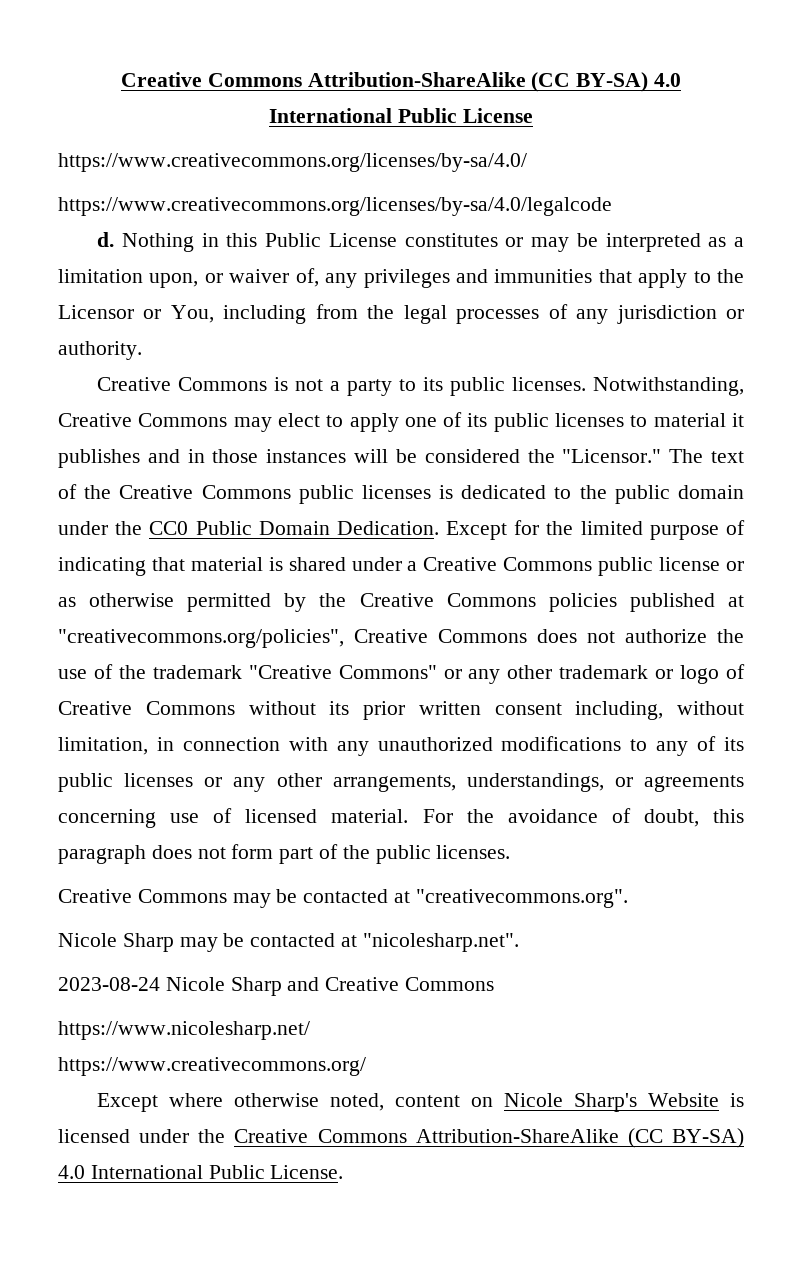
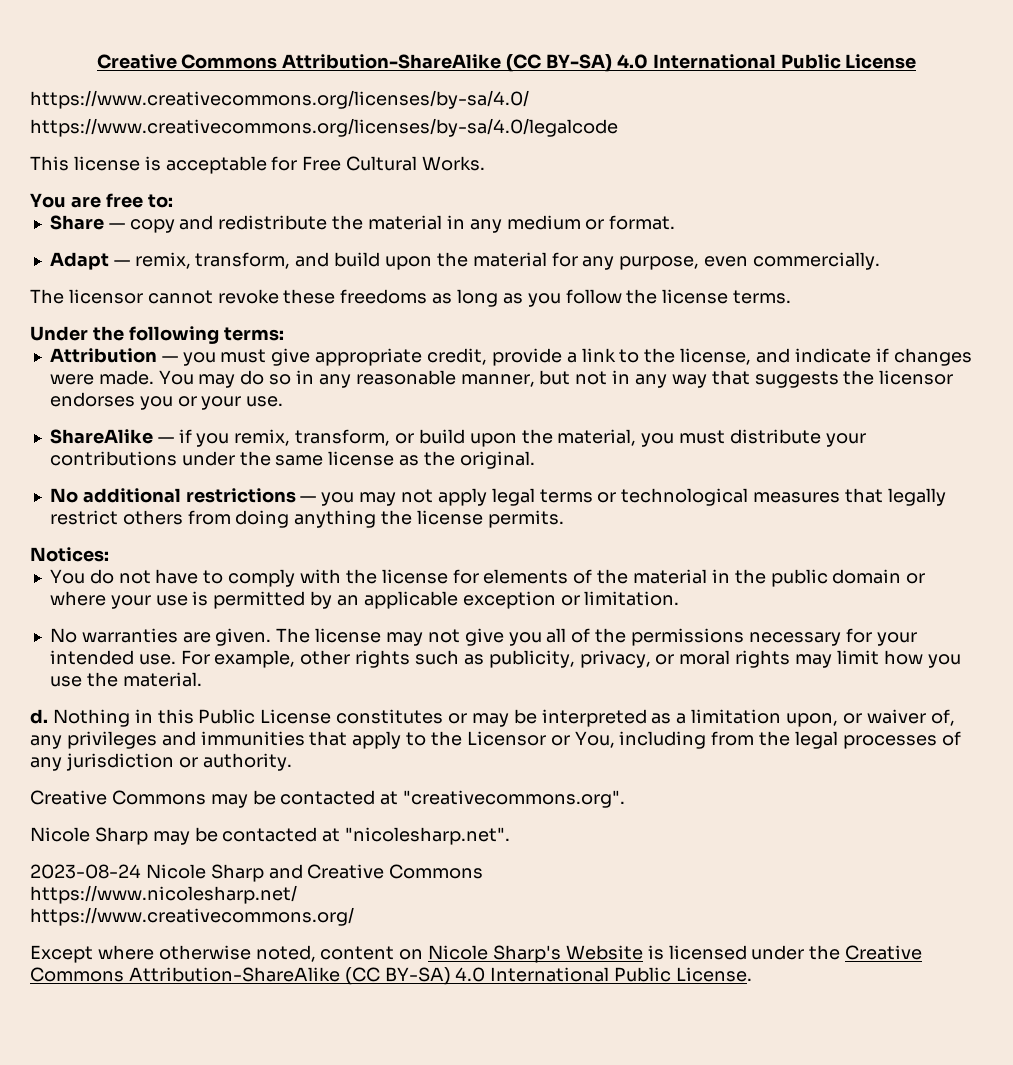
+ This license is acceptable for Free Cultural Works.
+ You are free to:
+ Share — copy and redistribute the material in any medium or format.
+ Adapt — remix, transform, and build upon the material for any purpose, even commercially.
+ The licensor cannot revoke these freedoms as long as you follow the license terms.
+ Under the following terms:
+ Attribution — you must give appropriate credit, provide a link to the license, and indicate if changes were made. You may do so in any reasonable manner, but not in any way that suggests the licensor endorses you or your use.
+ ShareAlike — if you remix, transform, or build upon the material, you must distribute your contributions under the same license as the original.
+ No additional restrictions — you may not apply legal terms or technological measures that legally restrict others from doing anything the license permits.
+ Notices:
+ You do not have to comply with the license for elements of the material in the public domain or where your use is permitted by an applicable exception or limitation.
+ No warranties are given. The license may not give you all of the permissions necessary for your intended use. For example, other rights such as publicity, privacy, or moral rights may limit how you use the material.
- Creative Commons is not a party to its public licenses. Notwithstanding, Creative Commons may elect to apply one of its public licenses to material it publishes and in those instances will be considered the "Licensor." The text of the Creative Commons public licenses is dedicated to the public domain under the CC0 Public Domain Dedication. Except for the limited purpose of indicating that material is shared under a Creative Commons public license or as otherwise permitted by the Creative Commons policies published at "creativecommons.org/policies", Creative Commons does not authorize the use of the trademark "Creative Commons" or any other trademark or logo of Creative Commons without its prior written consent including, without limitation, in connection with any unauthorized modifications to any of its public licenses or any other arrangements, understandings, or agreements concerning use of licensed material. For the avoidance of doubt, this paragraph does not form part of the public licenses.

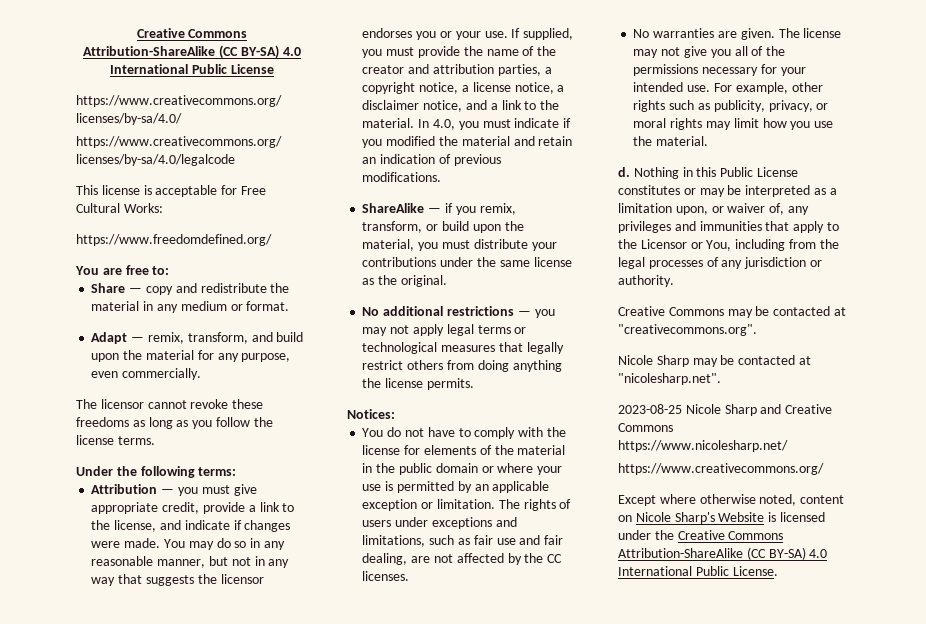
- This license is acceptable for Free Cultural Works.
+ This license is acceptable for Free Cultural Works:
+ https://www.freedomdefined.org/
+ If supplied, you must provide the name of the creator and attribution parties, a copyright notice, a license notice, a disclaimer notice, and a link to the material. In 4.0, you must indicate if you modified the material and retain an indication of previous modifications.
+ The rights of users under exceptions and limitations, such as fair use and fair dealing, are not affected by the CC licenses.
- 2023-08-24 Nicole Sharp and Creative Commons
+ 2023-08-25 Nicole Sharp and Creative Commons

